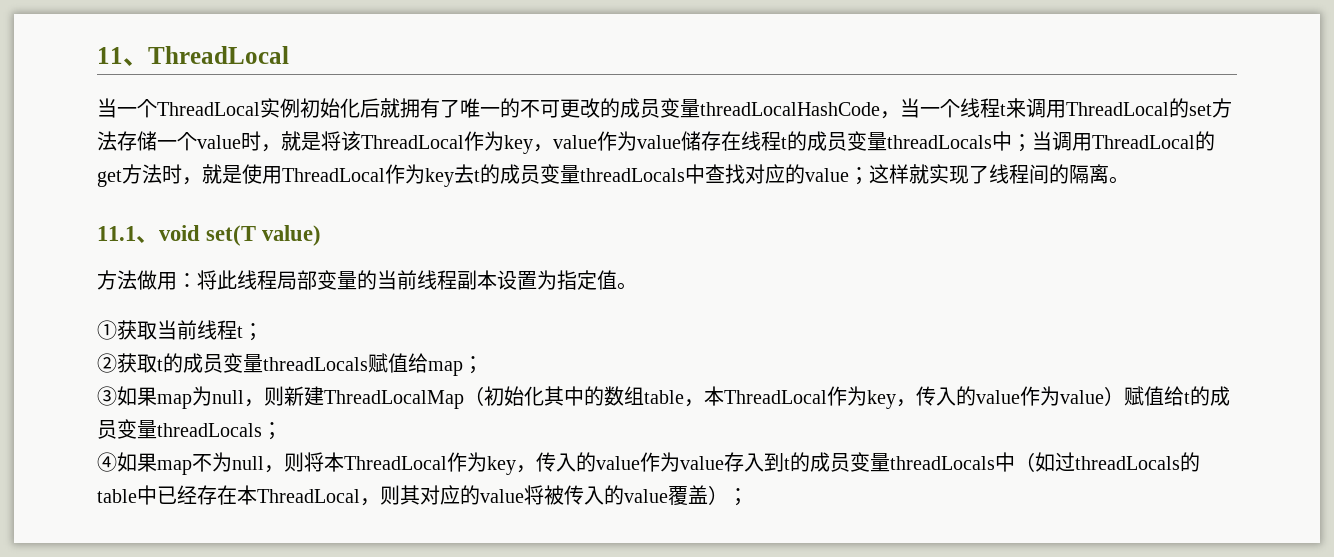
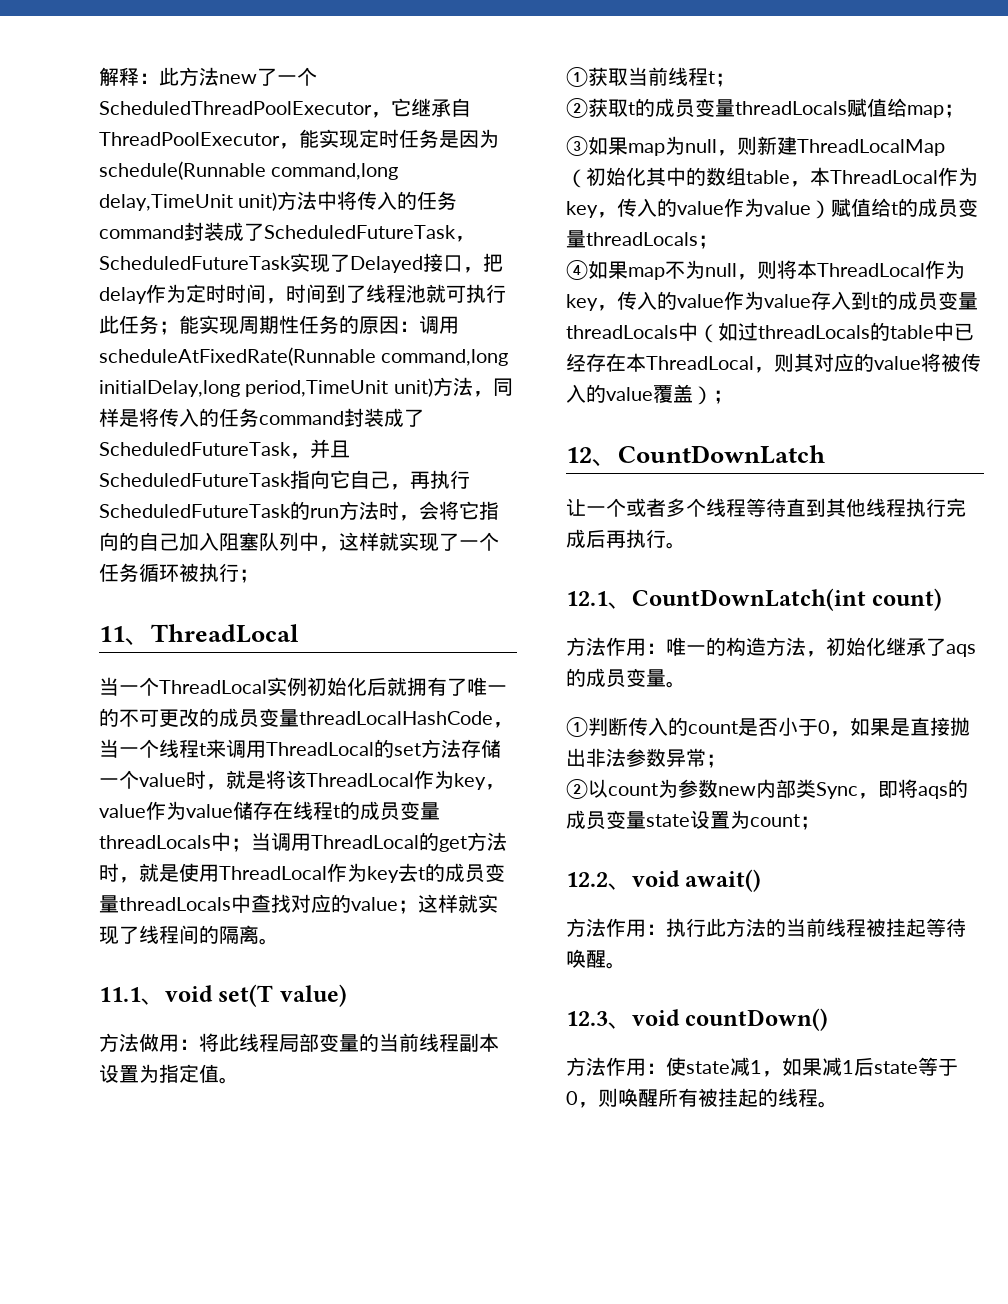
+ 解释：此方法new了一个ScheduledThreadPoolExecutor，它继承自ThreadPoolExecutor，能实现定时任务是因为schedule(Runnable command,long delay,TimeUnit unit)方法中将传入的任务command封装成了ScheduledFutureTask，ScheduledFutureTask实现了Delayed接口，把delay作为定时时间，时间到了线程池就可执行此任务；能实现周期性任务的原因：调用scheduleAtFixedRate(Runnable command,long initialDelay,long period,TimeUnit unit)方法，同样是将传入的任务command封装成了ScheduledFutureTask，并且ScheduledFutureTask指向它自己，再执行ScheduledFutureTask的run方法时，会将它指向的自己加入阻塞队列中，这样就实现了一个任务循环被执行；
+ 12、CountDownLatch
+ 让一个或者多个线程等待直到其他线程执行完成后再执行。
+ 12.1、CountDownLatch(int count)
+ 方法作用：唯一的构造方法，初始化继承了aqs的成员变量。
+ ①判断传入的count是否小于0，如果是直接抛出非法参数异常；
+ ②以count为参数new内部类Sync，即将aqs的成员变量state设置为count；
+ 12.2、void await()
+ 方法作用：执行此方法的当前线程被挂起等待唤醒。
+ 12.3、void countDown()
+ 方法作用：使state减1，如果减1后state等于0，则唤醒所有被挂起的线程。

